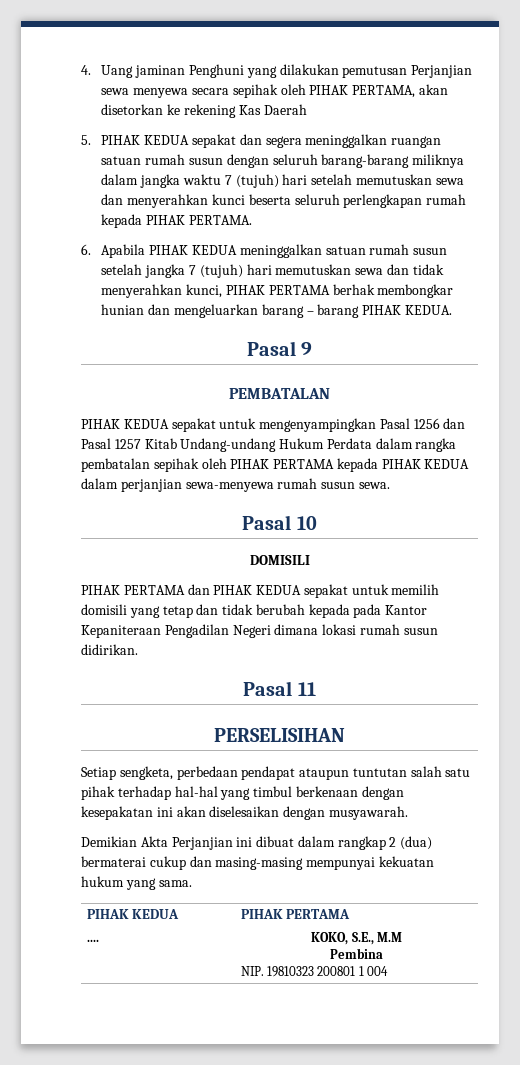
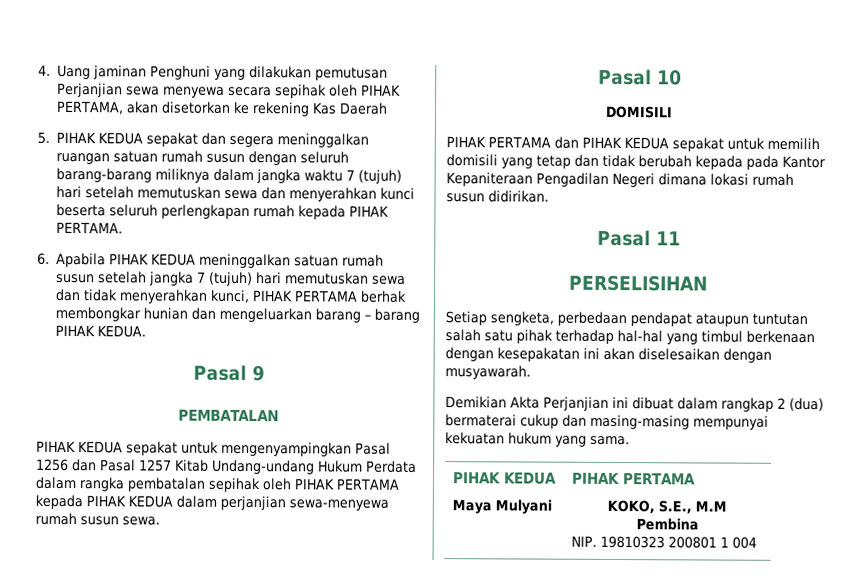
  Demikian Akta Perjanjian ini dibuat dalam rangkap 2 (dua) bermaterai cukup dan masing-masing mempunyai kekuatan hukum yang sama.
  PIHAK KEDUA
- .... | PIHAK PERTAMA
+ Maya Mulyani | PIHAK PERTAMA

